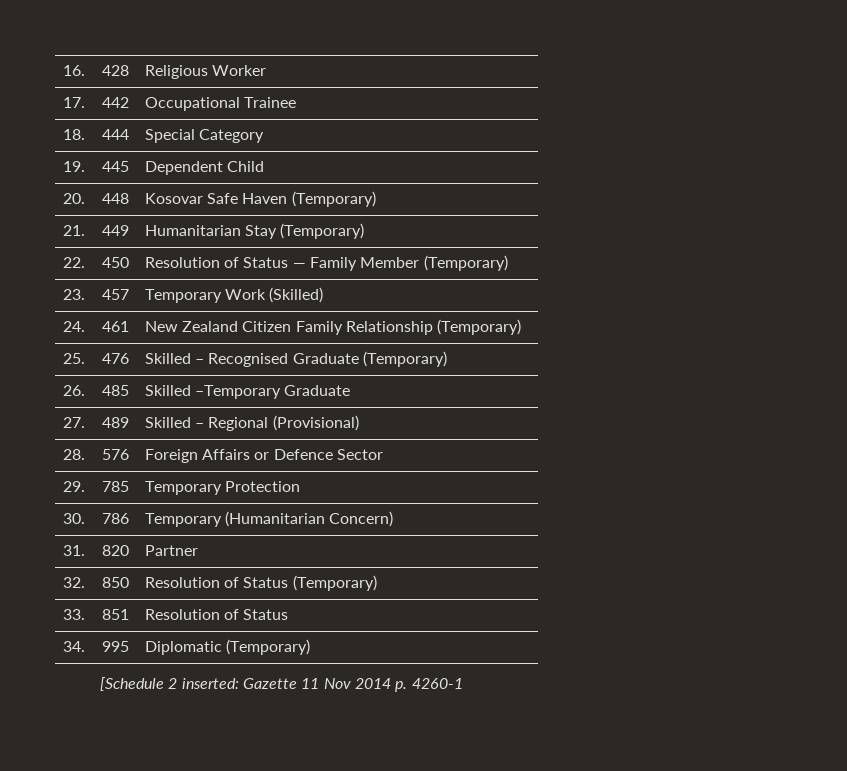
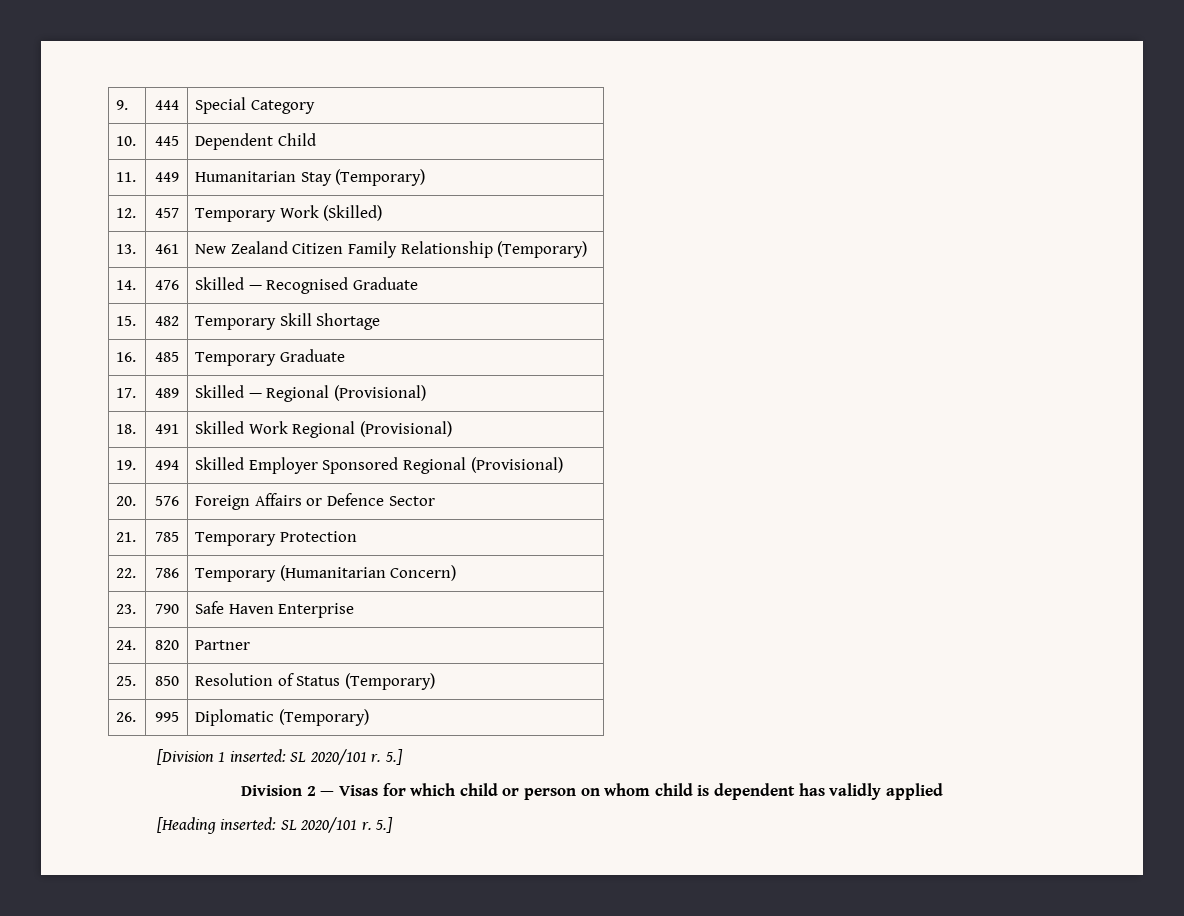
- 16. | 428 | Religious Worker
- 17. | 442 | Occupational Trainee
- 18. | 444 | Special Category
+ 9. | 444 | Special Category
- 19. | 445 | Dependent Child
+ 10. | 445 | Dependent Child
- 20. | 448 | Kosovar Safe Haven (Temporary)
- 21. | 449 | Humanitarian Stay (Temporary)
- 22. | 450 | Resolution of Status — Family Member (Temporary)
- 23. | 457 | Temporary Work (Skilled)
+ 11. | 449 | Humanitarian Stay (Temporary)
+ 12. | 457 | Temporary Work (Skilled)
- 24. | 461 | New Zealand Citizen Family Relationship (Temporary)
+ 13. | 461 | New Zealand Citizen Family Relationship (Temporary)
- 25. | 476 | Skilled – Recognised Graduate (Temporary)
- 26. | 485 | Skilled –Temporary Graduate
- 27. | 489 | Skilled – Regional (Provisional)
- 28. | 576 | Foreign Affairs or Defence Sector
+ 14. | 476 | Skilled — Recognised Graduate
+ 15. | 482 | Temporary Skill Shortage
+ 16. | 485 | Temporary Graduate
+ 17. | 489 | Skilled — Regional (Provisional)
+ 18. | 491 | Skilled Work Regional (Provisional)
+ 19. | 494 | Skilled Employer Sponsored Regional (Provisional)
+ 20. | 576 | Foreign Affairs or Defence Sector
- 29. | 785 | Temporary Protection
+ 21. | 785 | Temporary Protection
- 30. | 786 | Temporary (Humanitarian Concern)
+ 22. | 786 | Temporary (Humanitarian Concern)
- 31. | 820 | Partner
+ 23. | 790 | Safe Haven Enterprise
+ 24. | 820 | Partner
- 32. | 850 | Resolution of Status (Temporary)
+ 25. | 850 | Resolution of Status (Temporary)
- 33. | 851 | Resolution of Status
- 34. | 995 | Diplomatic (Temporary)
- [Schedule 2 inserted: Gazette 11 Nov 2014 p. 4260-1
+ 26. | 995 | Diplomatic (Temporary)
+ [Division 1 inserted: SL 2020/101 r. 5.]
+ Division 2 — Visas for which child or person on whom child is dependent has validly applied
+ [Heading inserted: SL 2020/101 r. 5.]

